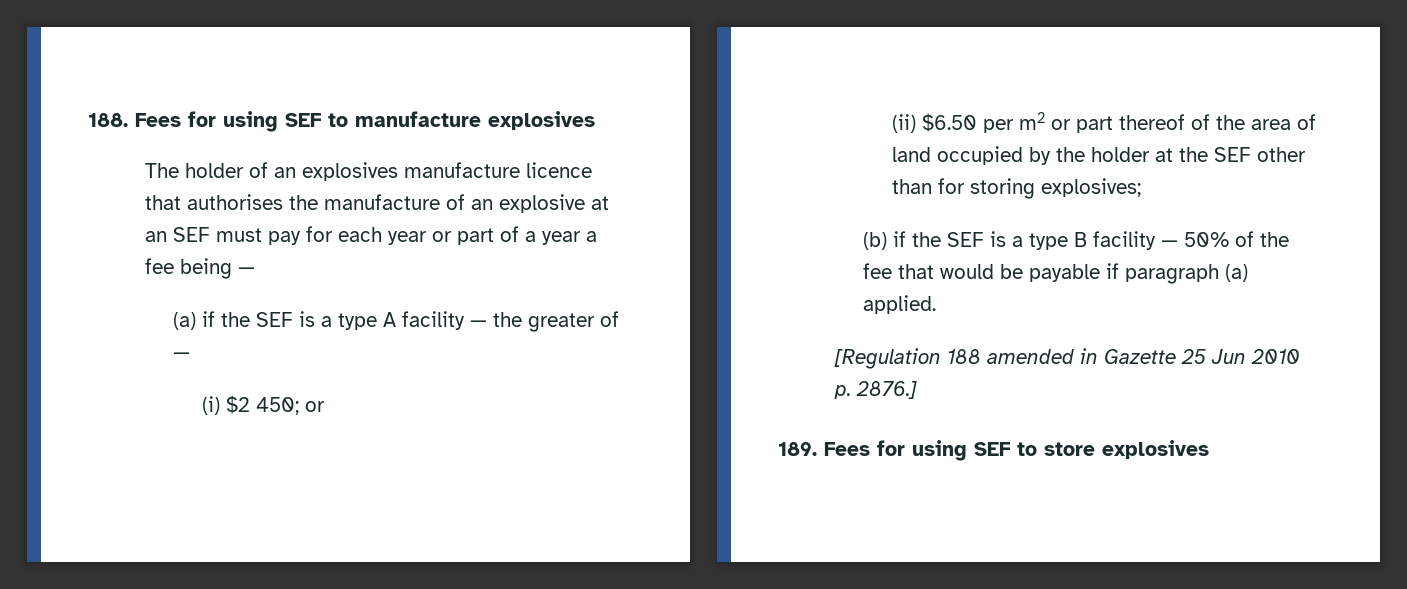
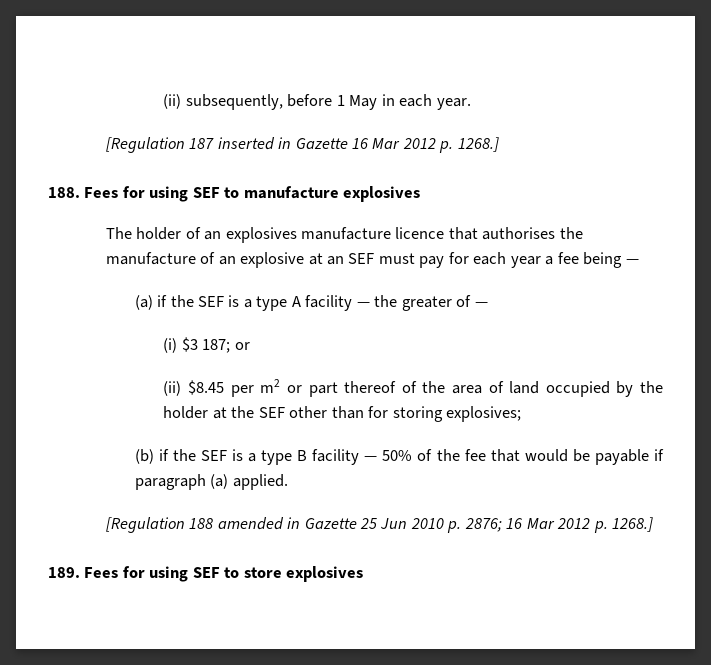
+ (ii) subsequently, before 1 May in each year.
+ [Regulation 187 inserted in Gazette 16 Mar 2012 p. 1268.]
- The holder of an explosives manufacture licence that authorises the manufacture of an explosive at an SEF must pay for each year or part of a year a fee being —
+ The holder of an explosives manufacture licence that authorises the manufacture of an explosive at an SEF must pay for each year a fee being —
- (i) $2 450; or
+ (i) $3 187; or
- (ii) $6.50 per m2 or part thereof of the area of land occupied by the holder at the SEF other than for storing explosives;
+ (ii) $8.45 per m2 or part thereof of the area of land occupied by the holder at the SEF other than for storing explosives;
- [Regulation 188 amended in Gazette 25 Jun 2010 p. 2876.]
+ [Regulation 188 amended in Gazette 25 Jun 2010 p. 2876; 16 Mar 2012 p. 1268.]

